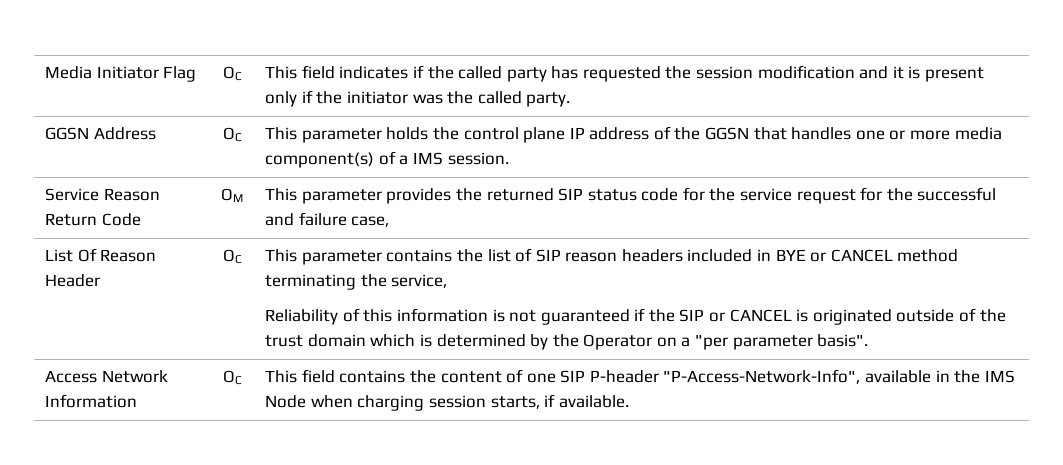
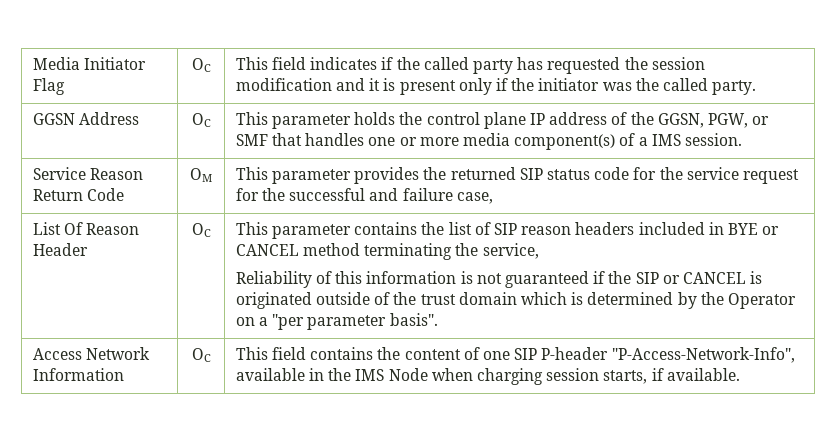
- GGSN Address | OC | This parameter holds the control plane IP address of the GGSN that handles one or more media component(s) of a IMS session.
+ GGSN Address | OC | This parameter holds the control plane IP address of the GGSN, PGW, or SMF that handles one or more media component(s) of a IMS session.

